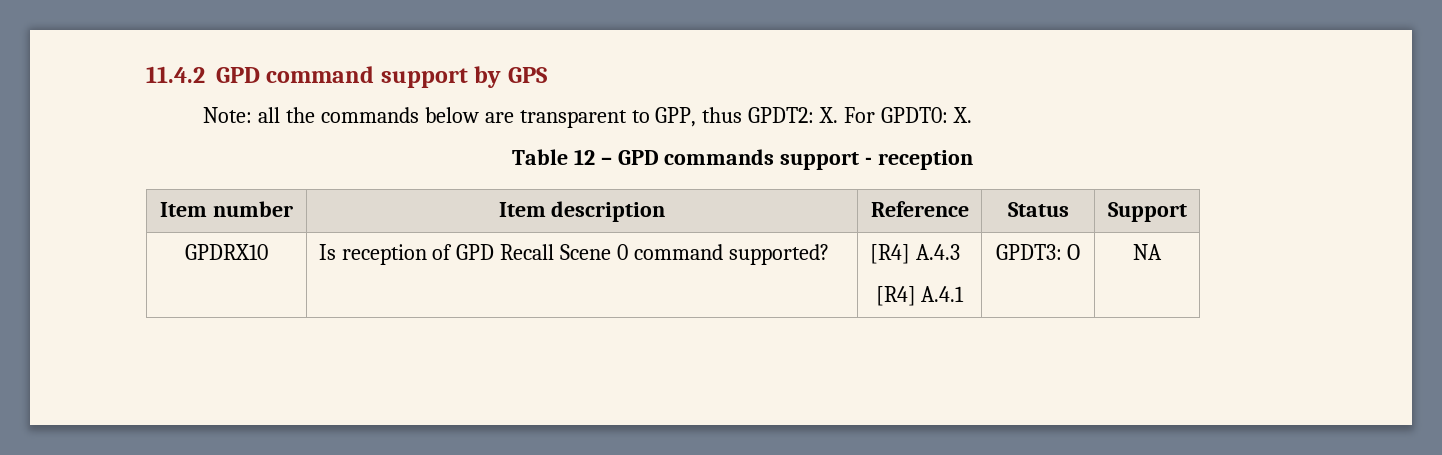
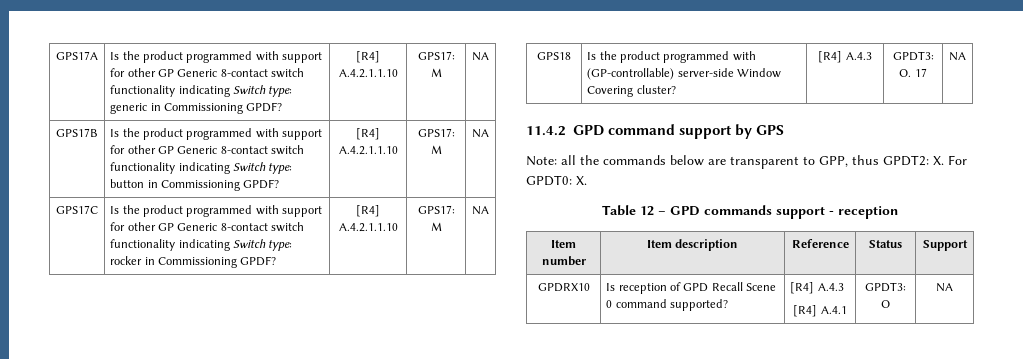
+ GPS17A | Is the product programmed with support for other GP Generic 8-contact switch functionality indicating Switch type: generic in Commissioning GPDF? | [R4] A.4.2.1.1.10 | GPS17: M | NA
+ GPS17B | Is the product programmed with support for other GP Generic 8-contact switch functionality indicating Switch type: button in Commissioning GPDF? | [R4] A.4.2.1.1.10 | GPS17: M | NA
+ GPS17C | Is the product programmed with support for other GP Generic 8-contact switch functionality indicating Switch type: rocker in Commissioning GPDF? | [R4] A.4.2.1.1.10 | GPS17: M | NA
+ GPS18 | Is the product programmed with (GP-controllable) server-side Window Covering cluster? | [R4] A.4.3 | GPDT3: O. 17 | NA

